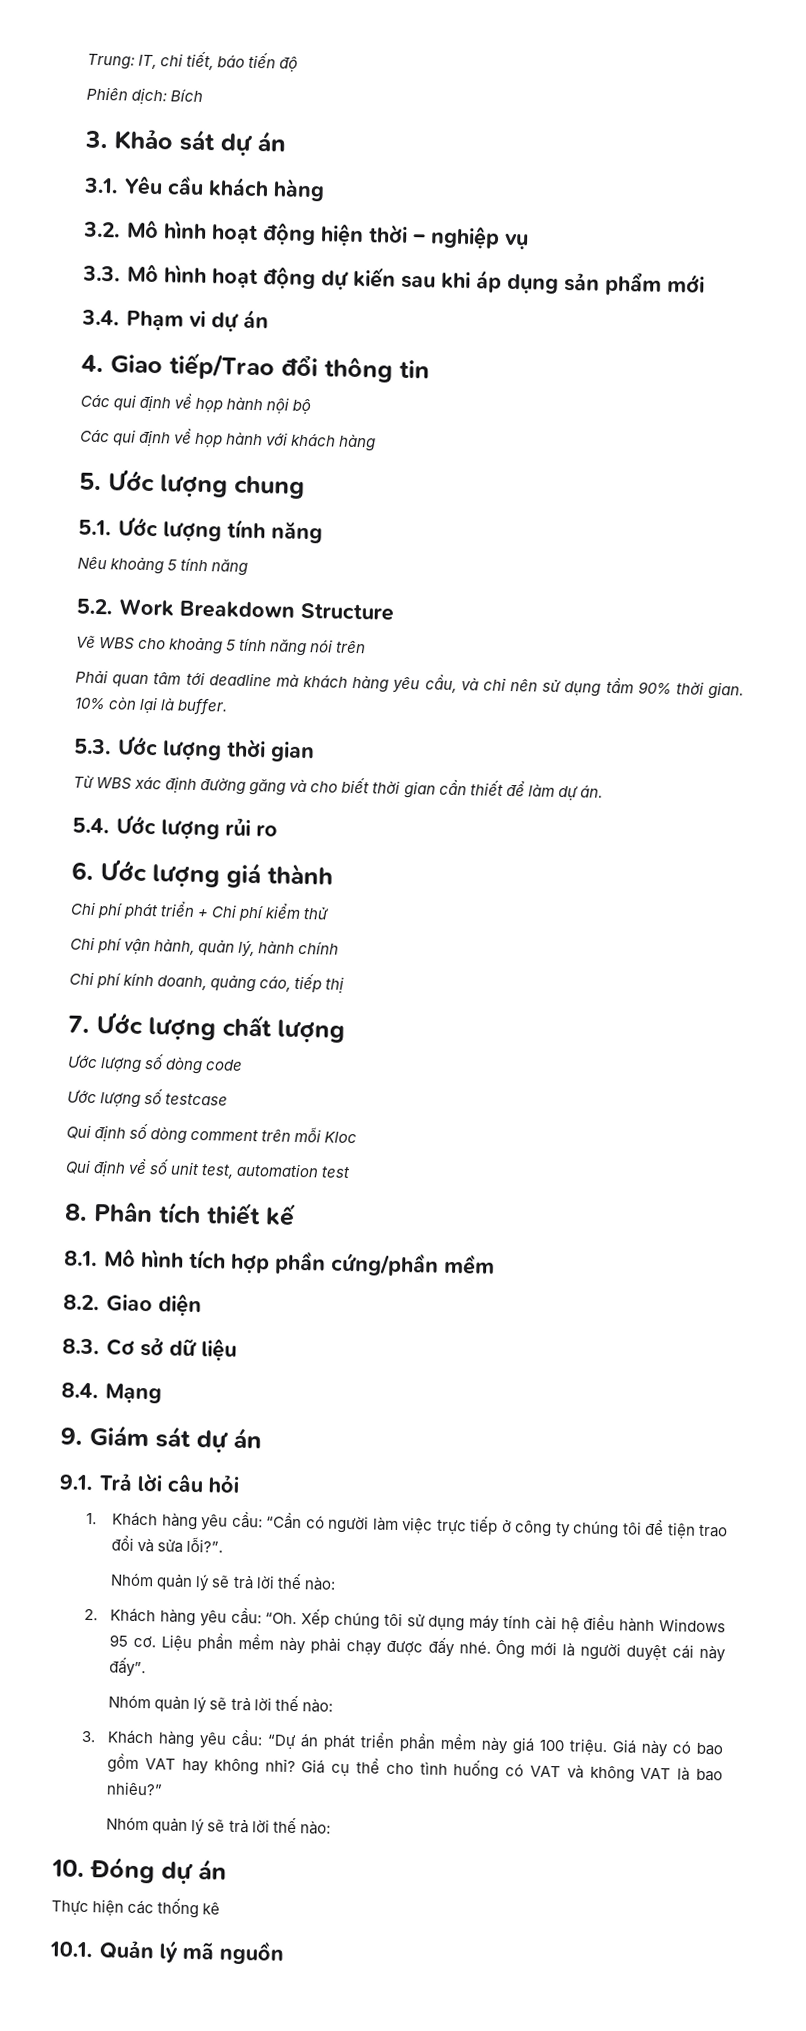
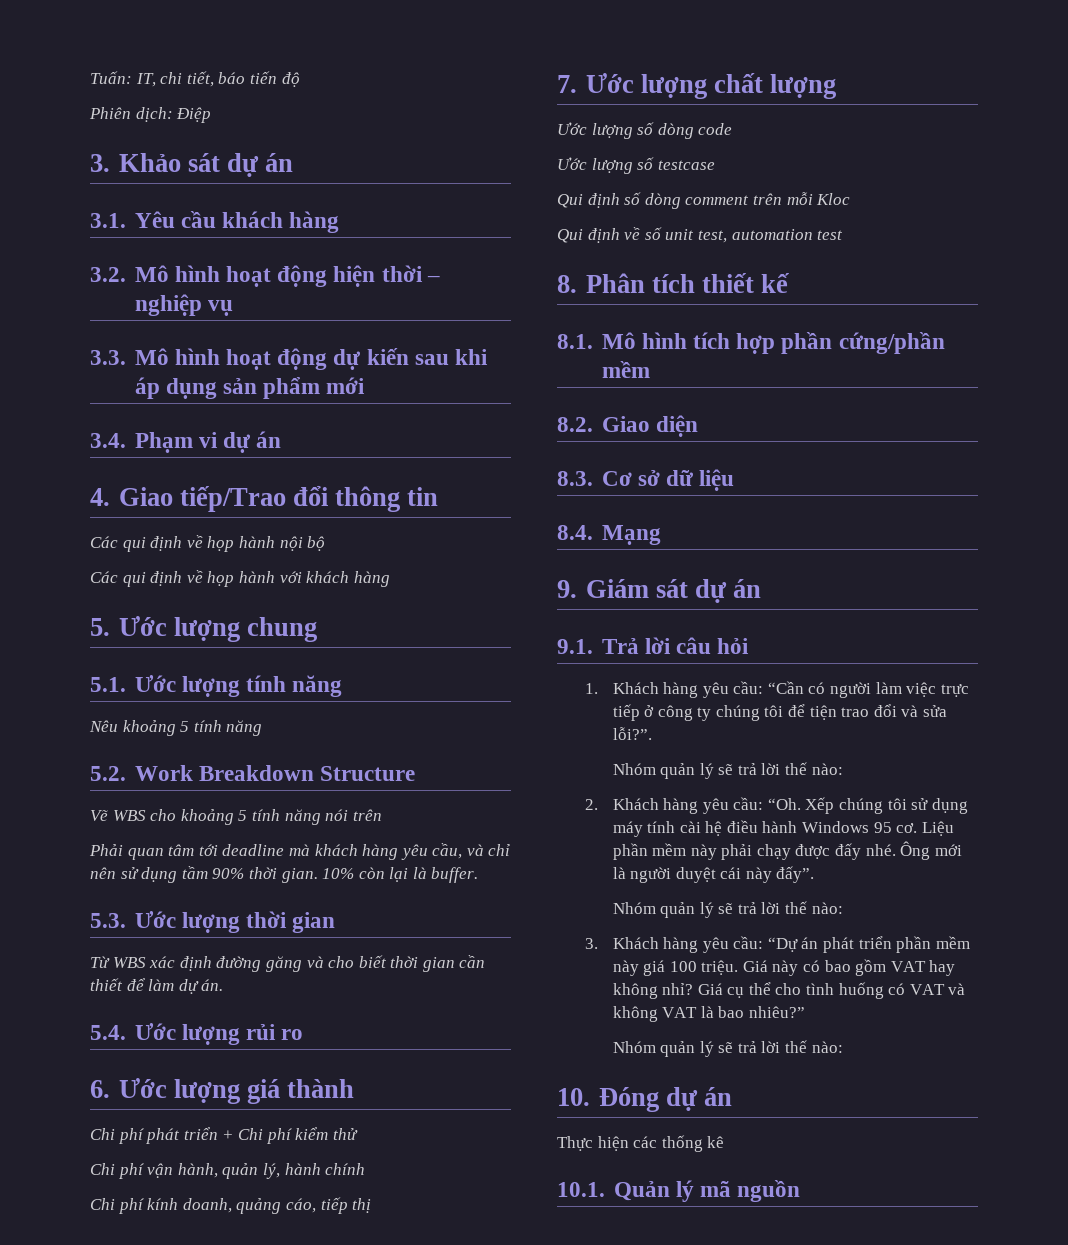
- Trung: IT, chi tiết, báo tiến độ
+ Tuấn: IT, chi tiết, báo tiến độ
- Phiên dịch: Bích
+ Phiên dịch: Điệp

